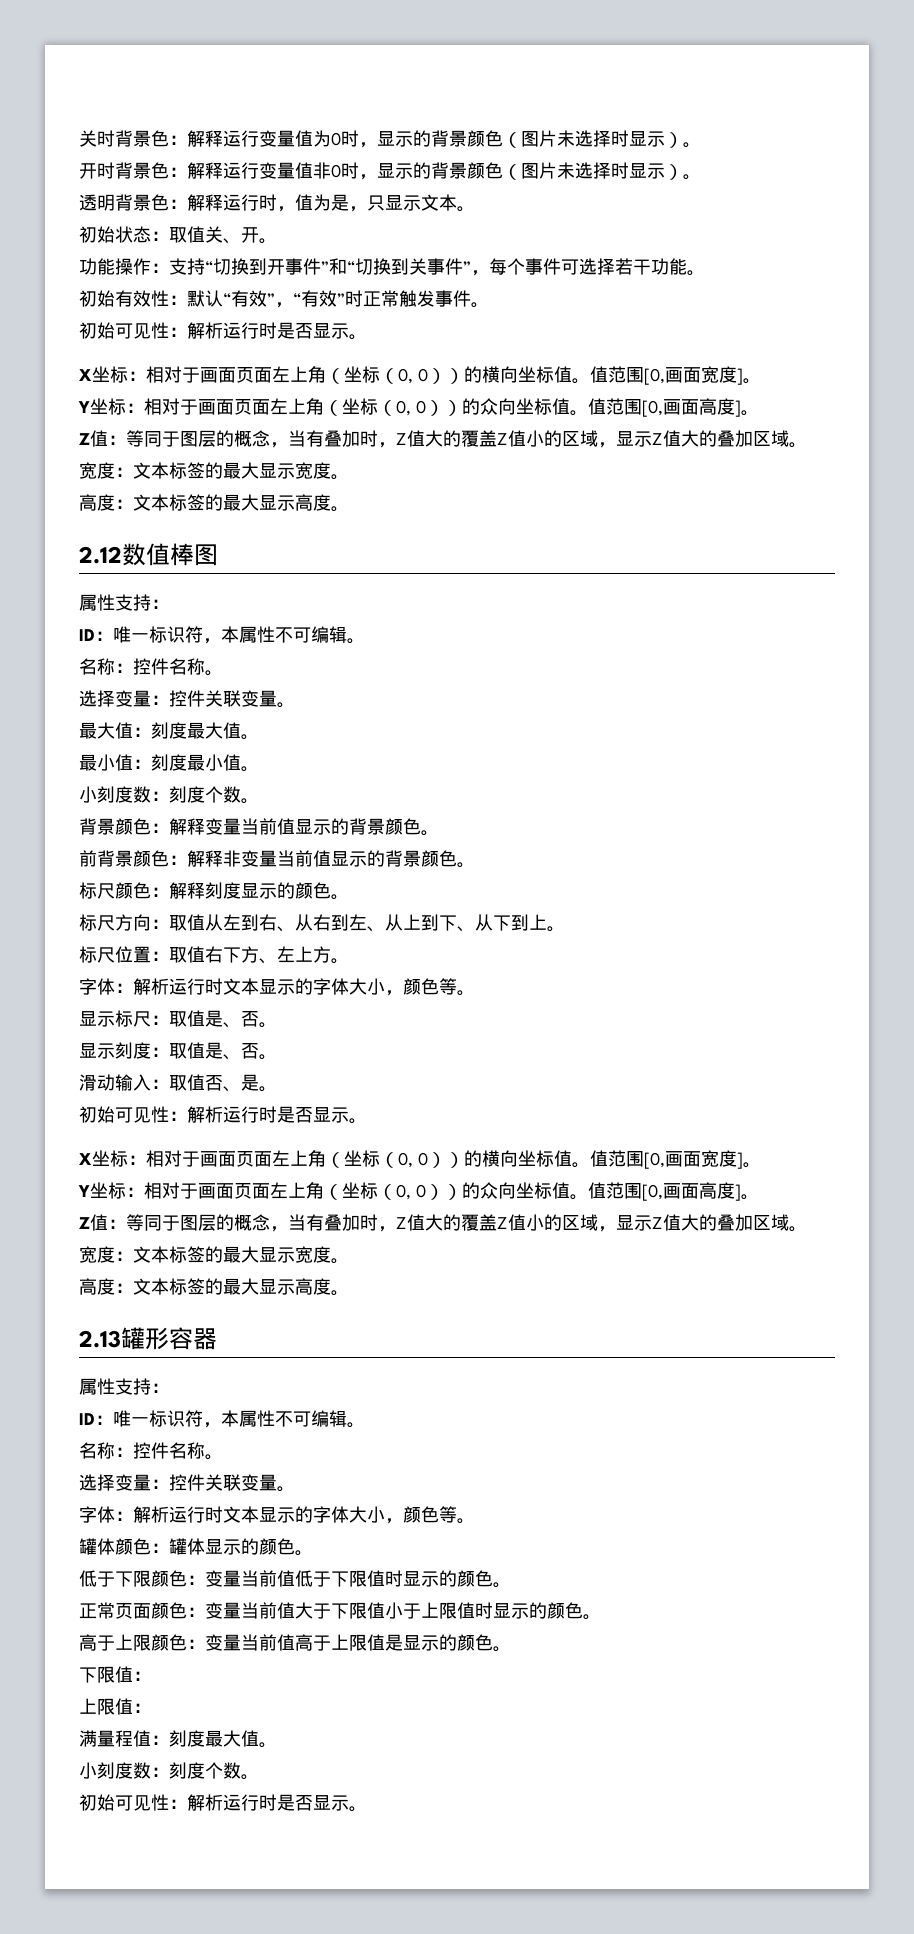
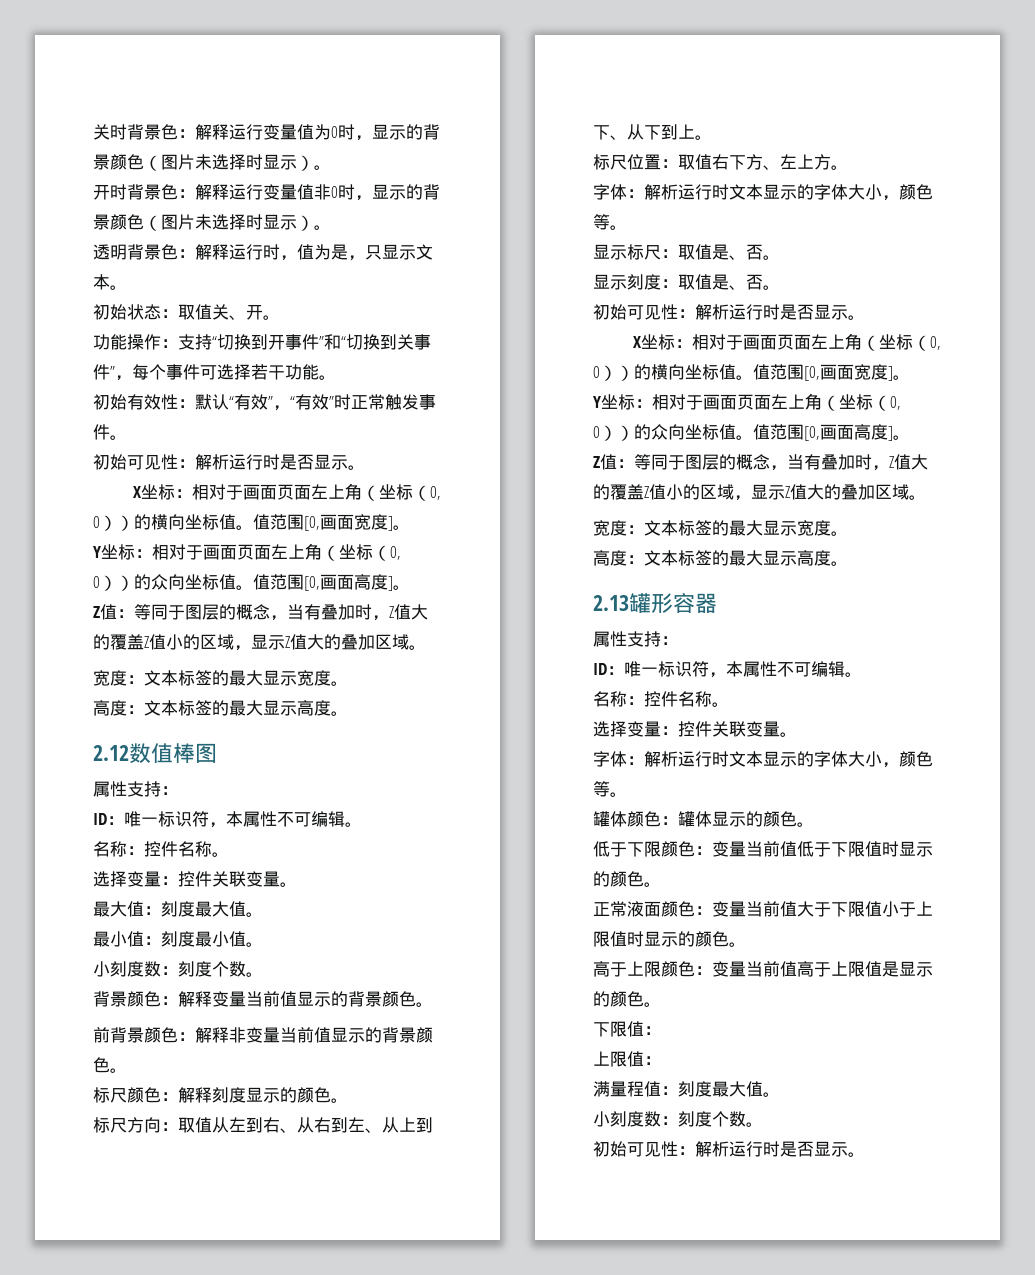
- 滑动输入：取值否、是。
- 正常页面颜色：变量当前值大于下限值小于上限值时显示的颜色。
+ 正常液面颜色：变量当前值大于下限值小于上限值时显示的颜色。

